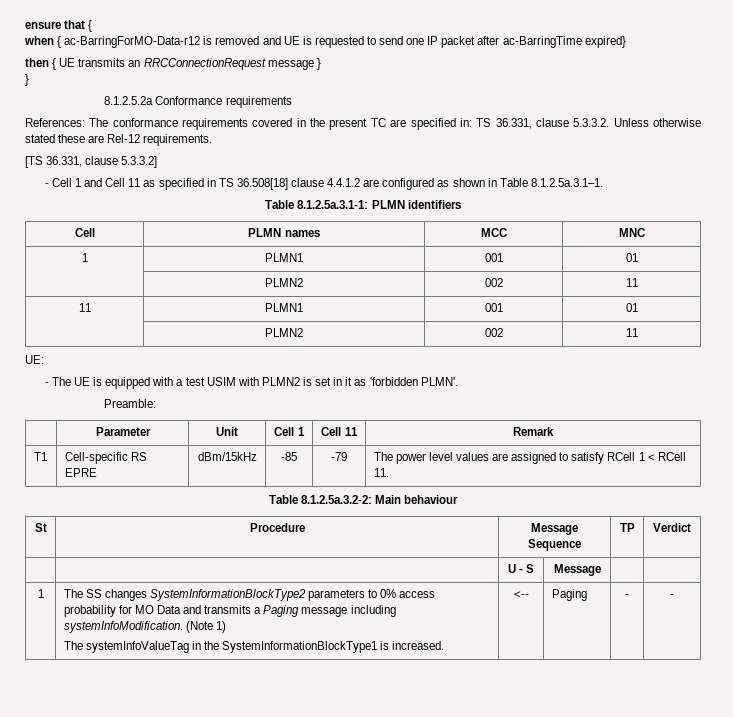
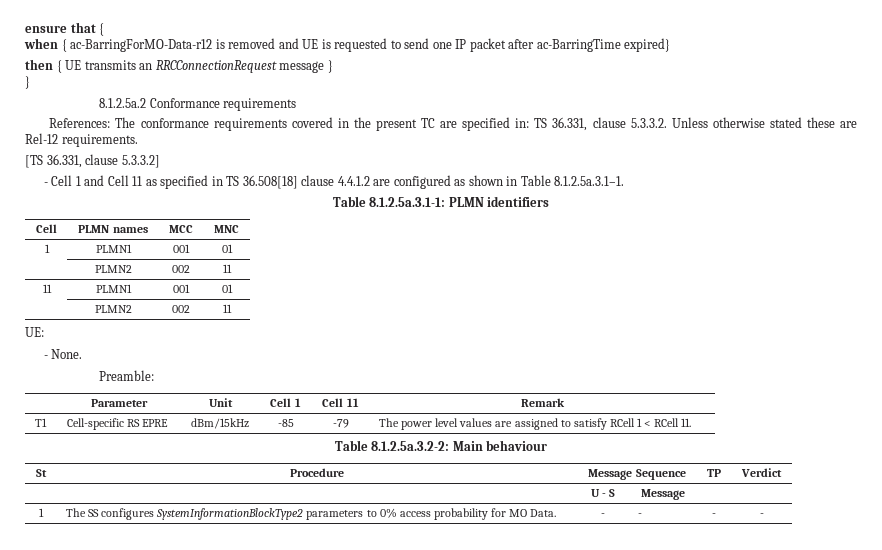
- 8.1.2.5.2a Conformance requirements
+ 8.1.2.5a.2 Conformance requirements
- - The UE is equipped with a test USIM with PLMN2 is set in it as 'forbidden PLMN'.
+ - None.
- 1 | The SS changes SystemInformationBlockType2 parameters to 0% access probability for MO Data and transmits a Paging message including systemInfoModification. (Note 1)
- The systemInfoValueTag in the SystemInformationBlockType1 is increased. | <-- | Paging | - | -
+ 1 | The SS configures SystemInformationBlockType2 parameters to 0% access probability for MO Data. | - | - | - | -

